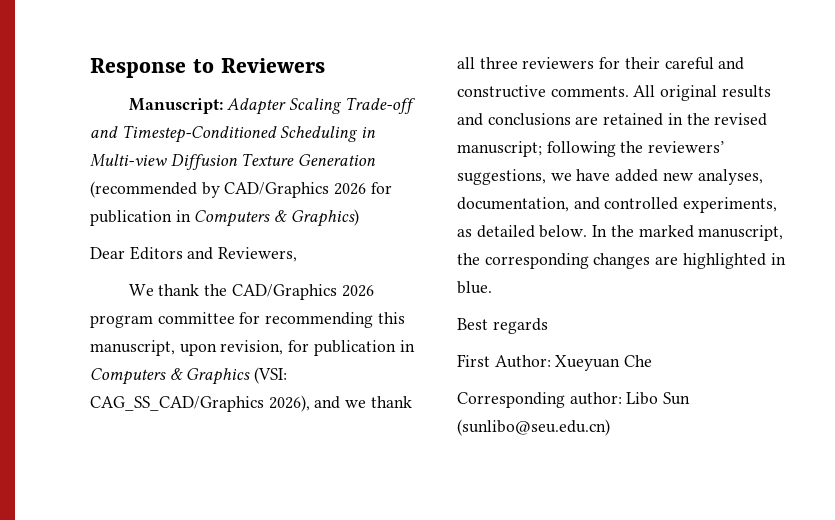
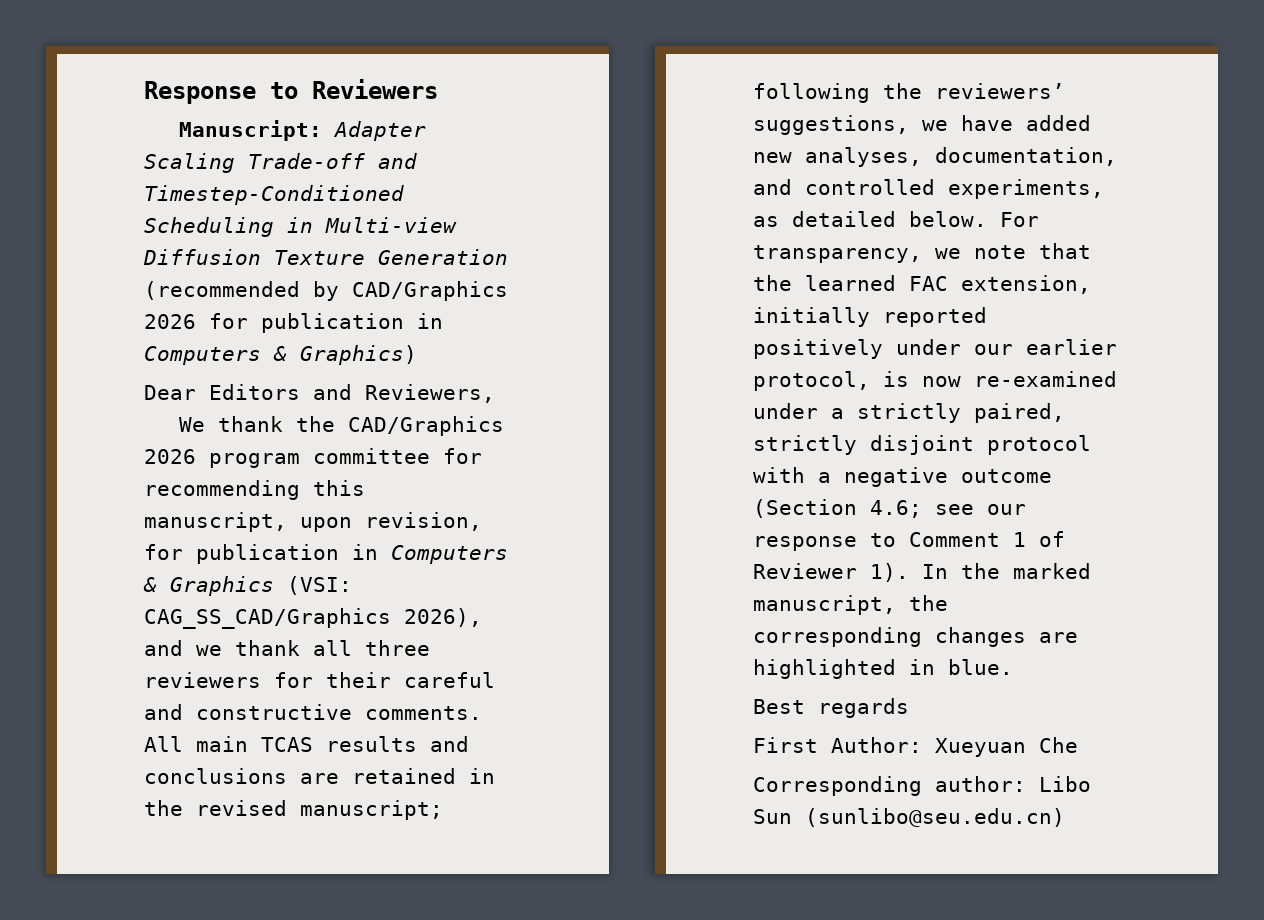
- All original results and conclusions are retained in the revised manuscript; following the reviewers’ suggestions, we have added new analyses, documentation, and controlled experiments, as detailed below.
+ All main TCAS results and conclusions are retained in the revised manuscript; following the reviewers’ suggestions, we have added new analyses, documentation, and controlled experiments, as detailed below.
+ For transparency, we note that the learned FAC extension, initially reported positively under our earlier protocol, is now re-examined under a strictly paired, strictly disjoint protocol with a negative outcome (Section 4.6; see our response to Comment 1 of Reviewer 1).

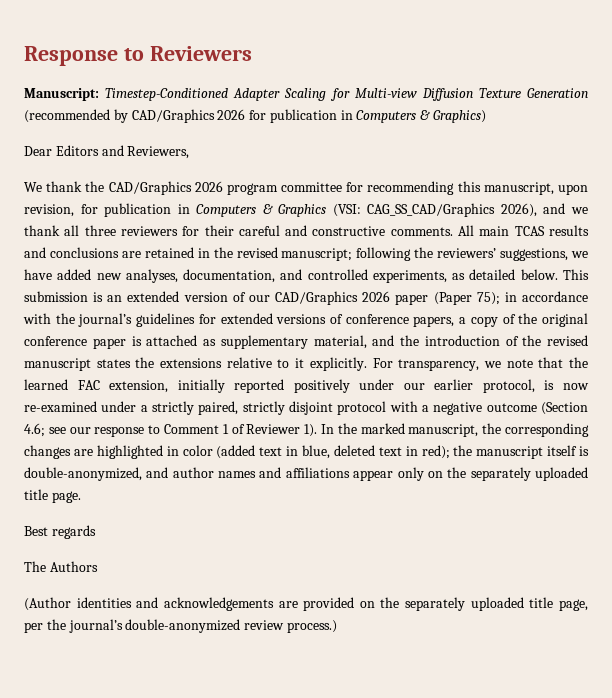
- Manuscript: Adapter Scaling Trade-off and Timestep-Conditioned Scheduling in Multi-view Diffusion Texture Generation (recommended by CAD/Graphics 2026 for publication in Computers & Graphics)
+ Manuscript: Timestep-Conditioned Adapter Scaling for Multi-view Diffusion Texture Generation (recommended by CAD/Graphics 2026 for publication in Computers & Graphics)
+ This submission is an extended version of our CAD/Graphics 2026 paper (Paper 75); in accordance with the journal’s guidelines for extended versions of conference papers, a copy of the original conference paper is attached as supplementary material, and the introduction of the revised manuscript states the extensions relative to it explicitly.
- In the marked manuscript, the corresponding changes are highlighted in blue.
+ In the marked manuscript, the corresponding changes are highlighted in color (added text in blue, deleted text in red); the manuscript itself is double-anonymized, and author names and affiliations appear only on the separately uploaded title page.
  Best regards
- First Author: Xueyuan Che
- Corresponding author: Libo Sun (sunlibo@seu.edu.cn)
+ The Authors
+ (Author identities and acknowledgements are provided on the separately uploaded title page, per the journal’s double-anonymized review process.)

